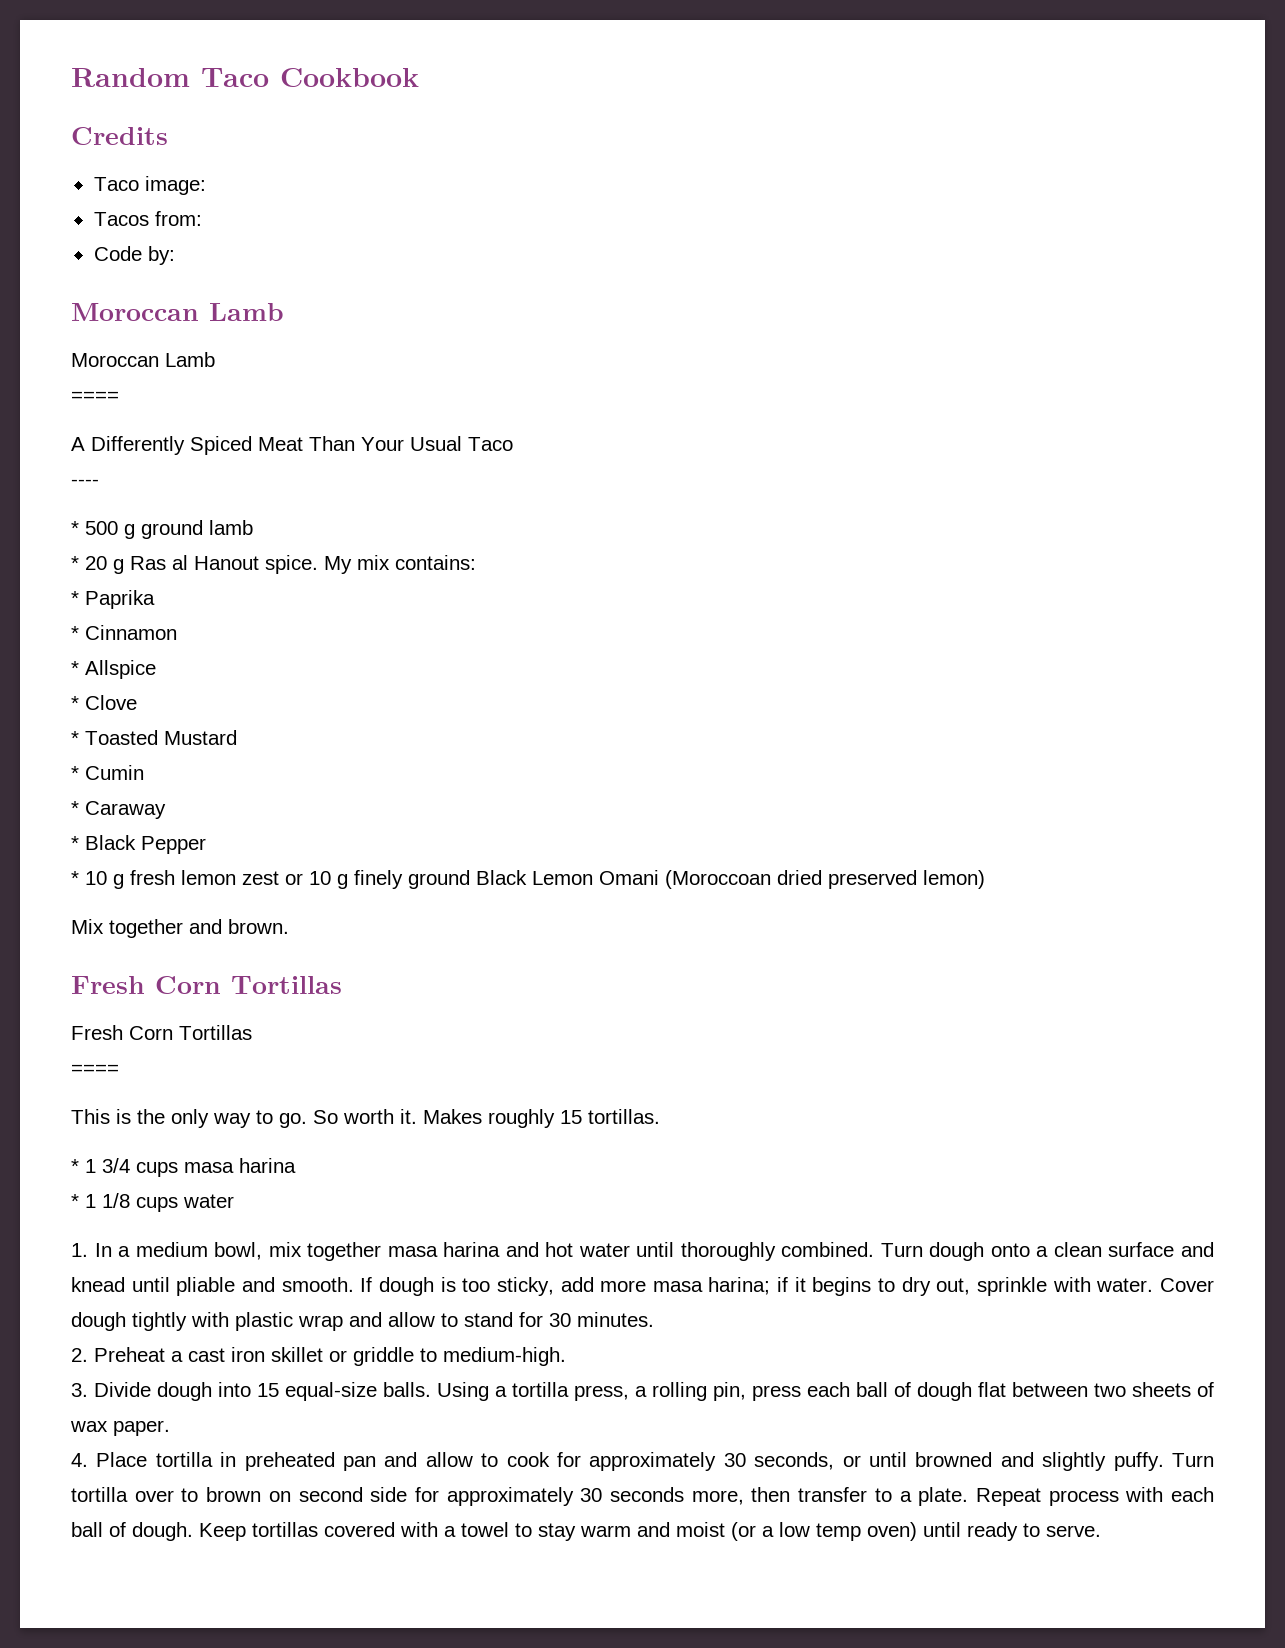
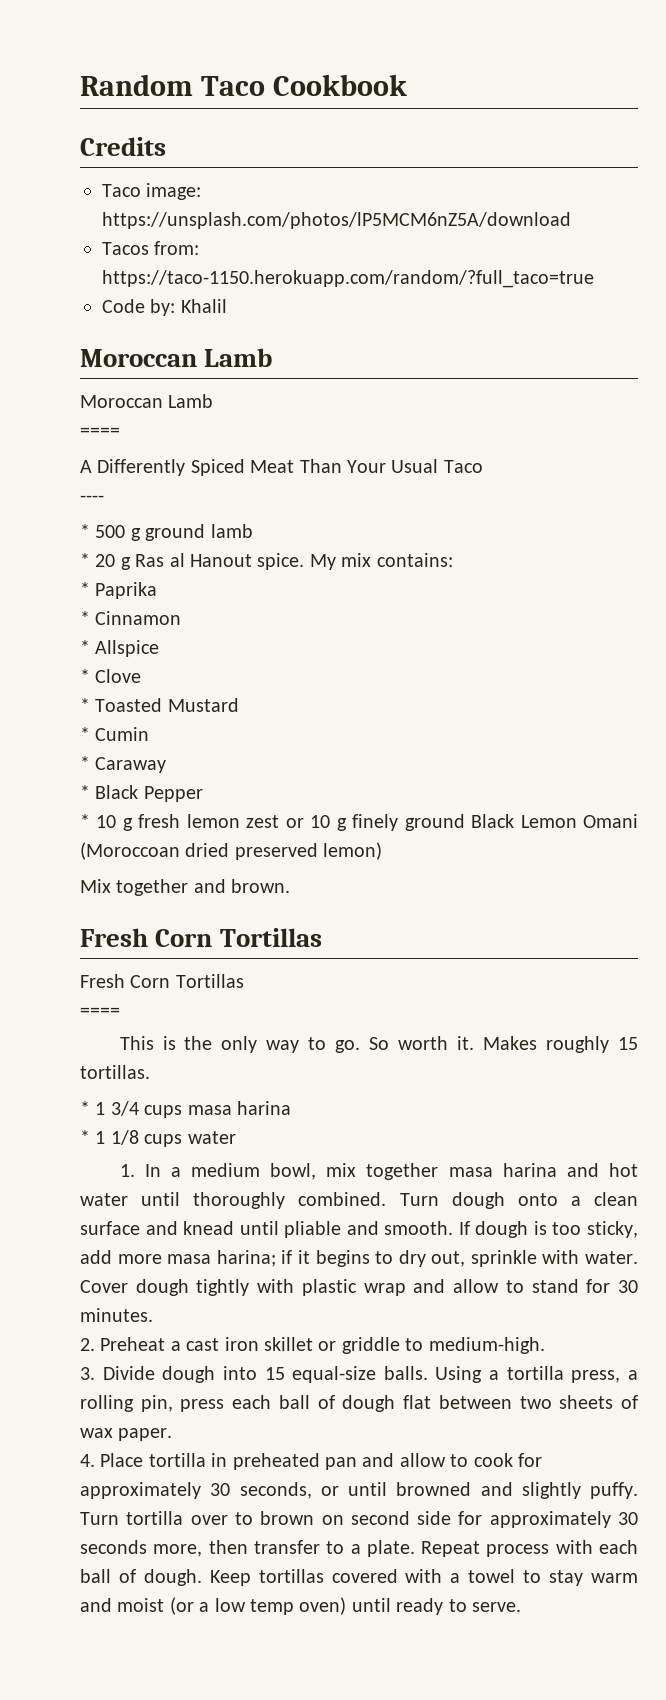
- Taco image:
+ Taco image: https://unsplash.com/photos/lP5MCM6nZ5A/download
- Tacos from:
+ Tacos from: https://taco-1150.herokuapp.com/random/?full_taco=true
- Code by:
+ Code by: Khalil

